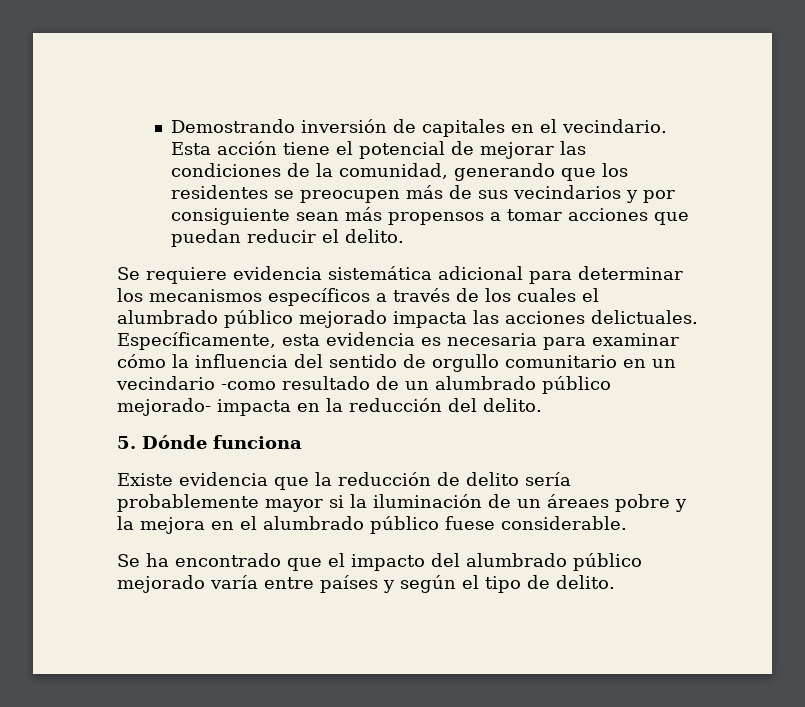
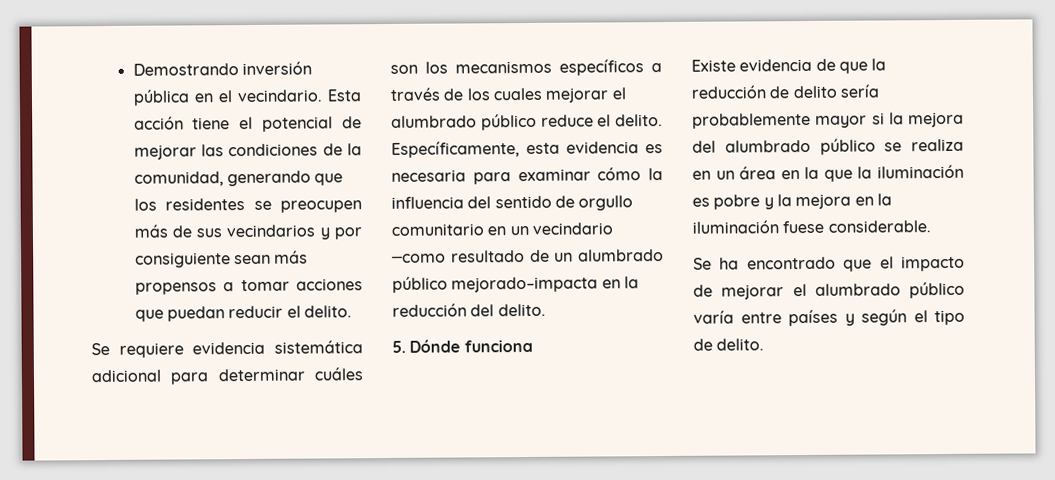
- Demostrando inversión de capitales en el vecindario.
+ Demostrando inversión pública en el vecindario.
- Se requiere evidencia sistemática adicional para determinar los mecanismos específicos a través de los cuales el alumbrado público mejorado impacta las acciones delictuales.
+ Se requiere evidencia sistemática adicional para determinar cuáles son los mecanismos específicos a través de los cuales mejorar el alumbrado público reduce el delito.
- Específicamente, esta evidencia es necesaria para examinar cómo la influencia del sentido de orgullo comunitario en un vecindario -como resultado de un alumbrado público mejorado- impacta en la reducción del delito.
+ Específicamente, esta evidencia es necesaria para examinar cómo la influencia del sentido de orgullo comunitario en un vecindario ─como resultado de un alumbrado público mejorado–impacta en la reducción del delito.
- Existe evidencia que la reducción de delito sería probablemente mayor si la iluminación de un áreaes pobre y la mejora en el alumbrado público fuese considerable.
+ Existe evidencia de que la reducción de delito sería probablemente mayor si la mejora del alumbrado público se realiza en un área en la que la iluminación es pobre y la mejora en la iluminación fuese considerable.
- Se ha encontrado que el impacto del alumbrado público mejorado varía entre países y según el tipo de delito.
+ Se ha encontrado que el impacto de mejorar el alumbrado público varía entre países y según el tipo de delito.

